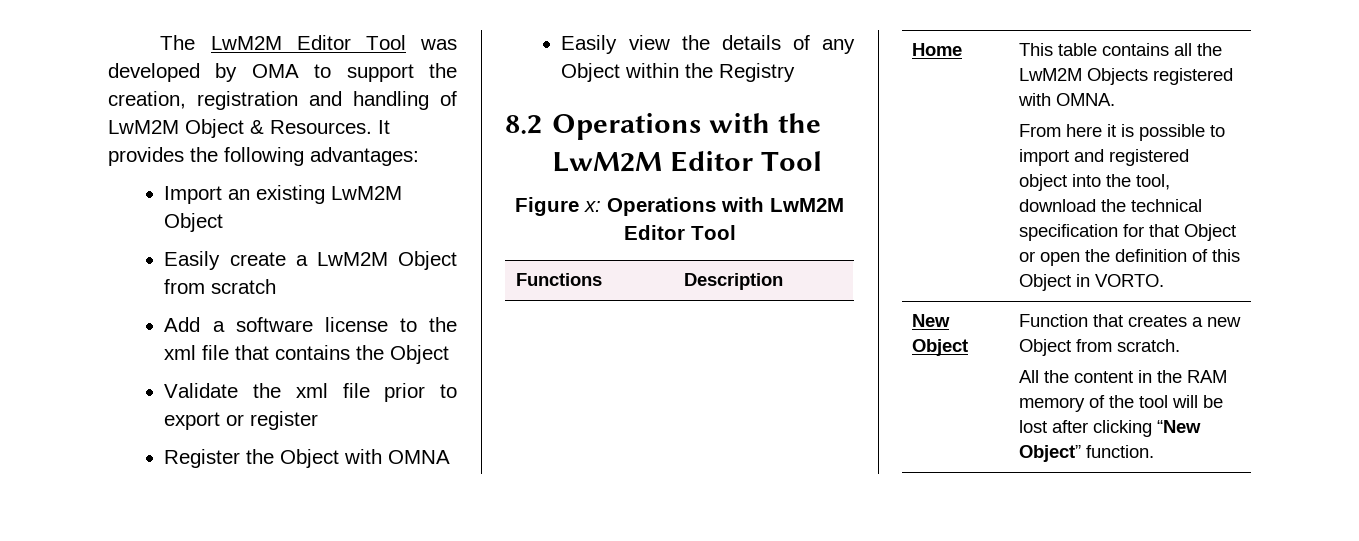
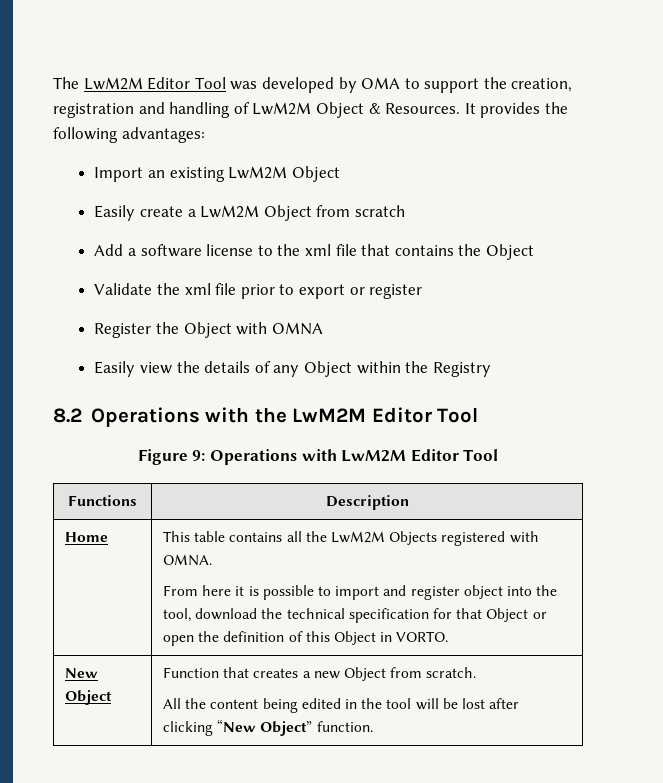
- Figure x: Operations with LwM2M Editor Tool
+ Figure 9: Operations with LwM2M Editor Tool
  Home | This table contains all the LwM2M Objects registered with OMNA.
- From here it is possible to import and registered object into the tool, download the technical specification for that Object or open the definition of this Object in VORTO.
+ From here it is possible to import and register object into the tool, download the technical specification for that Object or open the definition of this Object in VORTO.
  New Object | Function that creates a new Object from scratch.
- All the content in the RAM memory of the tool will be lost after clicking “New Object” function.
+ All the content being edited in the tool will be lost after clicking “New Object” function.

